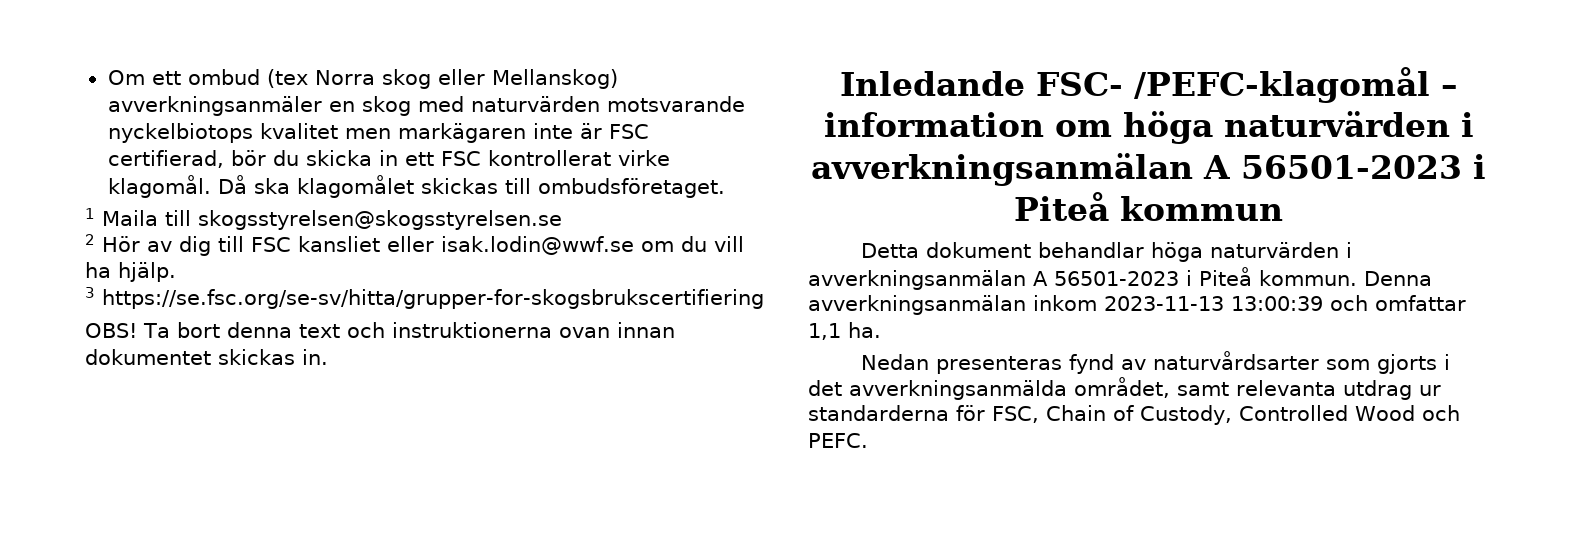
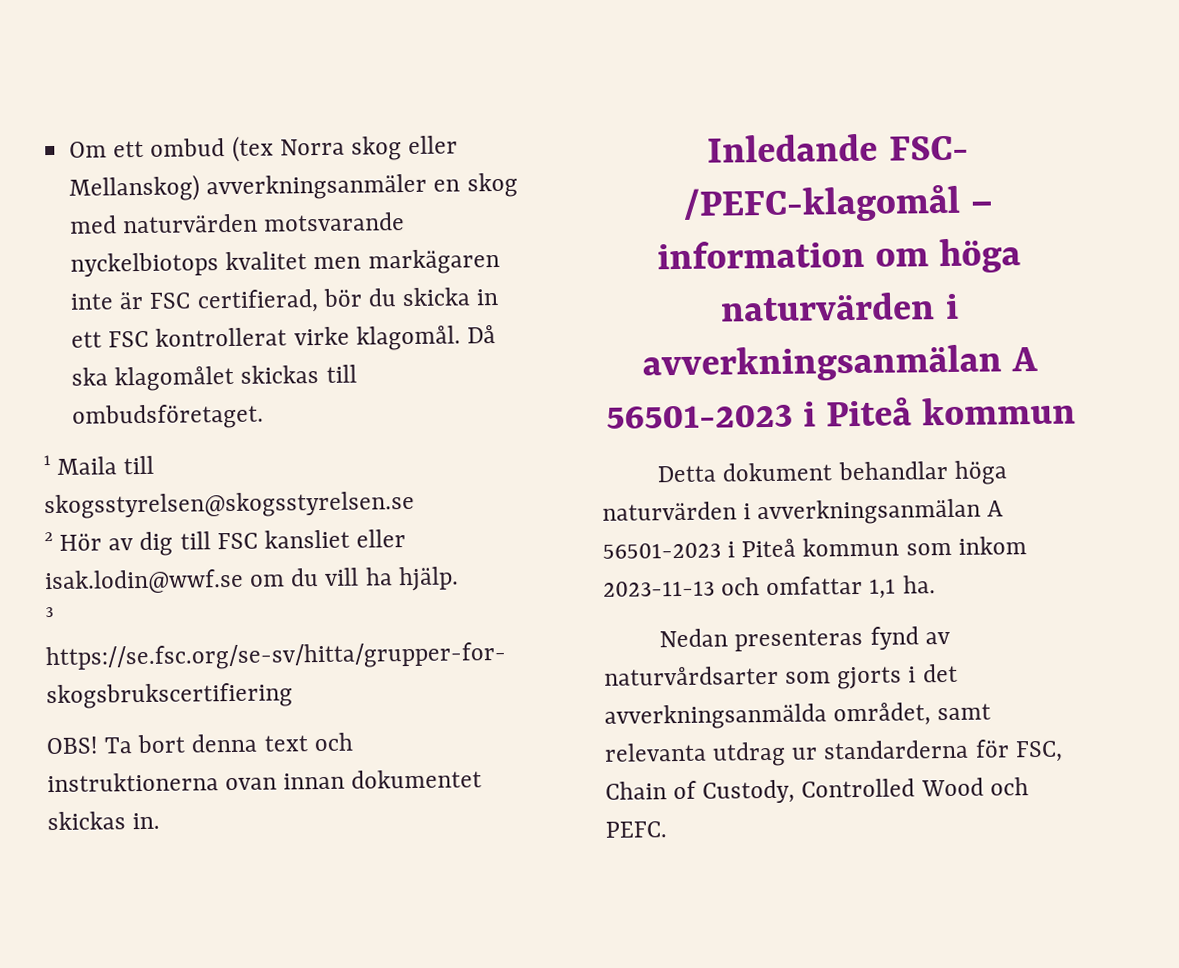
- Detta dokument behandlar höga naturvärden i avverkningsanmälan A 56501-2023 i Piteå kommun. Denna avverkningsanmälan inkom 2023-11-13 13:00:39 och omfattar 1,1 ha.
+ Detta dokument behandlar höga naturvärden i avverkningsanmälan A 56501-2023 i Piteå kommun som inkom 2023-11-13 och omfattar 1,1 ha.

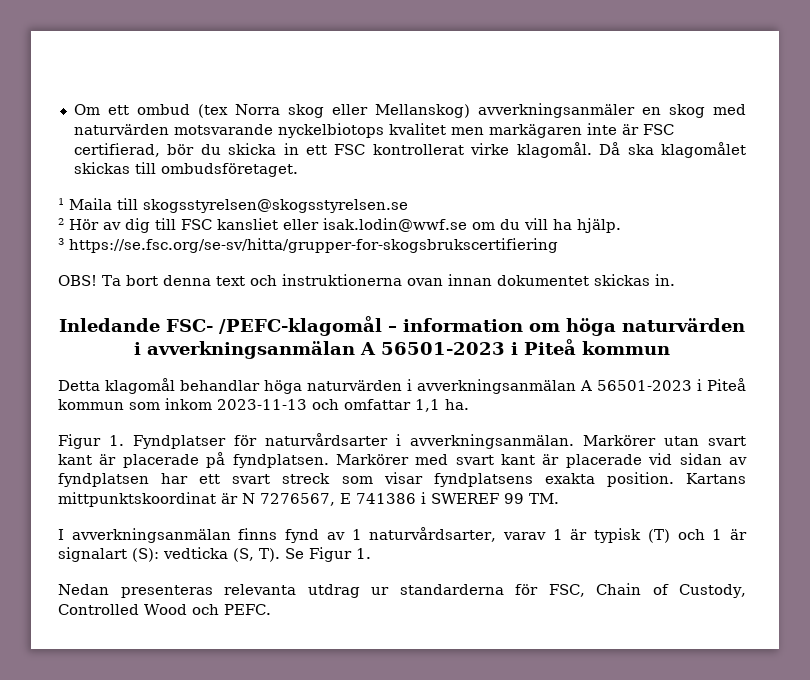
- Detta dokument behandlar höga naturvärden i avverkningsanmälan A 56501-2023 i Piteå kommun som inkom 2023-11-13 och omfattar 1,1 ha.
+ Detta klagomål behandlar höga naturvärden i avverkningsanmälan A 56501-2023 i Piteå kommun som inkom 2023-11-13 och omfattar 1,1 ha.
- Nedan presenteras fynd av naturvårdsarter som gjorts i det avverkningsanmälda området, samt relevanta utdrag ur standarderna för FSC, Chain of Custody, Controlled Wood och PEFC.
+ Figur 1. Fyndplatser för naturvårdsarter i avverkningsanmälan. Markörer utan svart kant är placerade på fyndplatsen. Markörer med svart kant är placerade vid sidan av fyndplatsen har ett svart streck som visar fyndplatsens exakta position. Kartans mittpunktskoordinat är N 7276567, E 741386 i SWEREF 99 TM.
+ I avverkningsanmälan finns fynd av 1 naturvårdsarter, varav 1 är typisk (T) och 1 är signalart (S): vedticka (S, T). Se Figur 1.
+ Nedan presenteras relevanta utdrag ur standarderna för FSC, Chain of Custody, Controlled Wood och PEFC.

